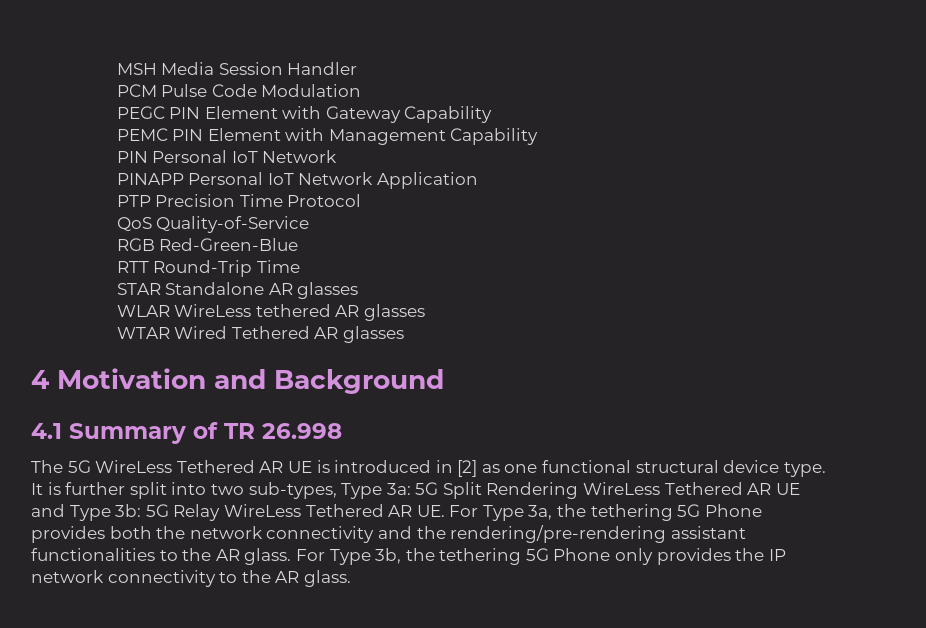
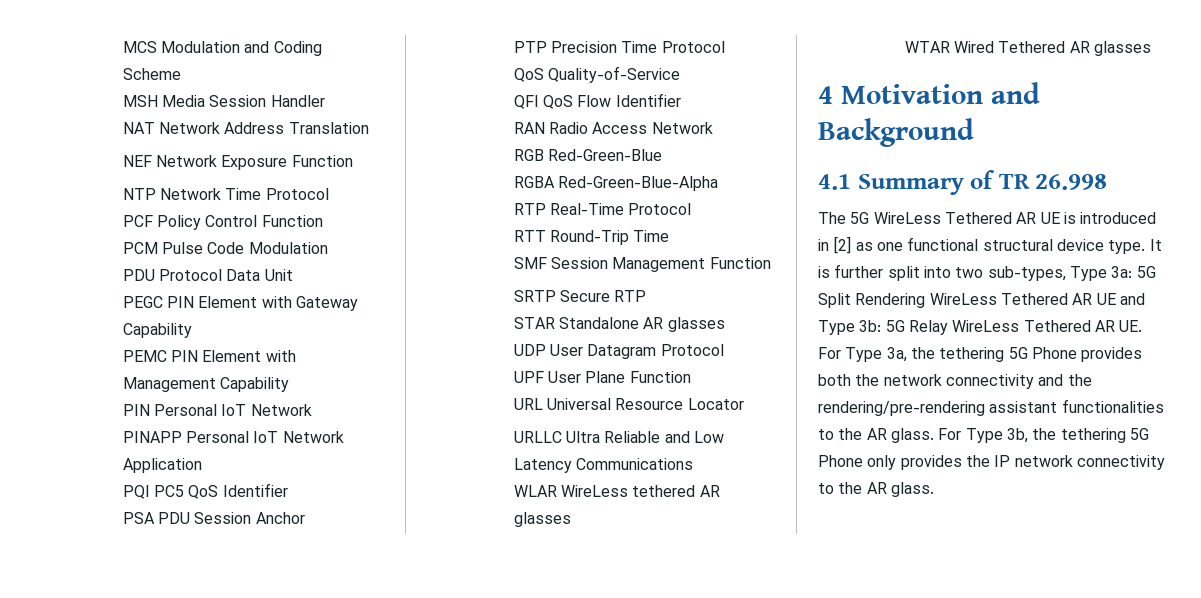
+ MCS Modulation and Coding Scheme
+ NAT Network Address Translation
+ NEF Network Exposure Function
+ NTP Network Time Protocol
+ PCF Policy Control Function
+ PDU Protocol Data Unit
+ PQI PC5 QoS Identifier
+ PSA PDU Session Anchor
+ QFI QoS Flow Identifier
+ RAN Radio Access Network
  RGB Red-Green-Blue
+ RGBA Red-Green-Blue-Alpha
+ RTP Real-Time Protocol
  RTT Round-Trip Time
+ SMF Session Management Function
+ SRTP Secure RTP
  STAR Standalone AR glasses
+ UDP User Datagram Protocol
+ UPF User Plane Function
+ URL Universal Resource Locator
+ URLLC Ultra Reliable and Low Latency Communications

